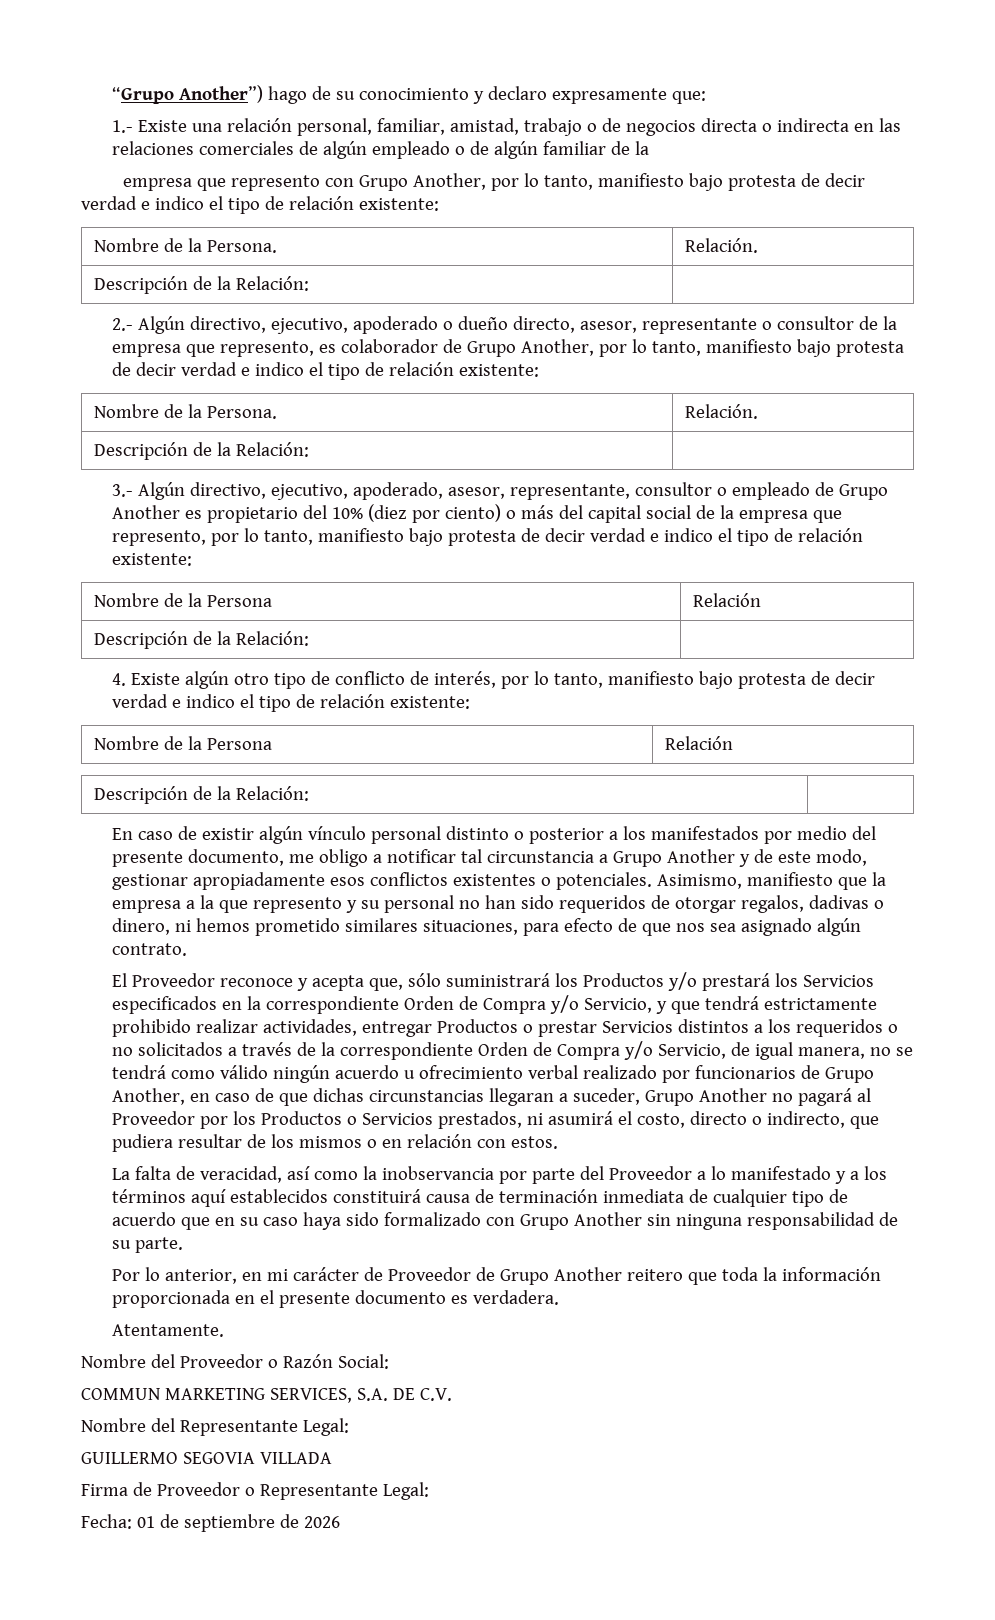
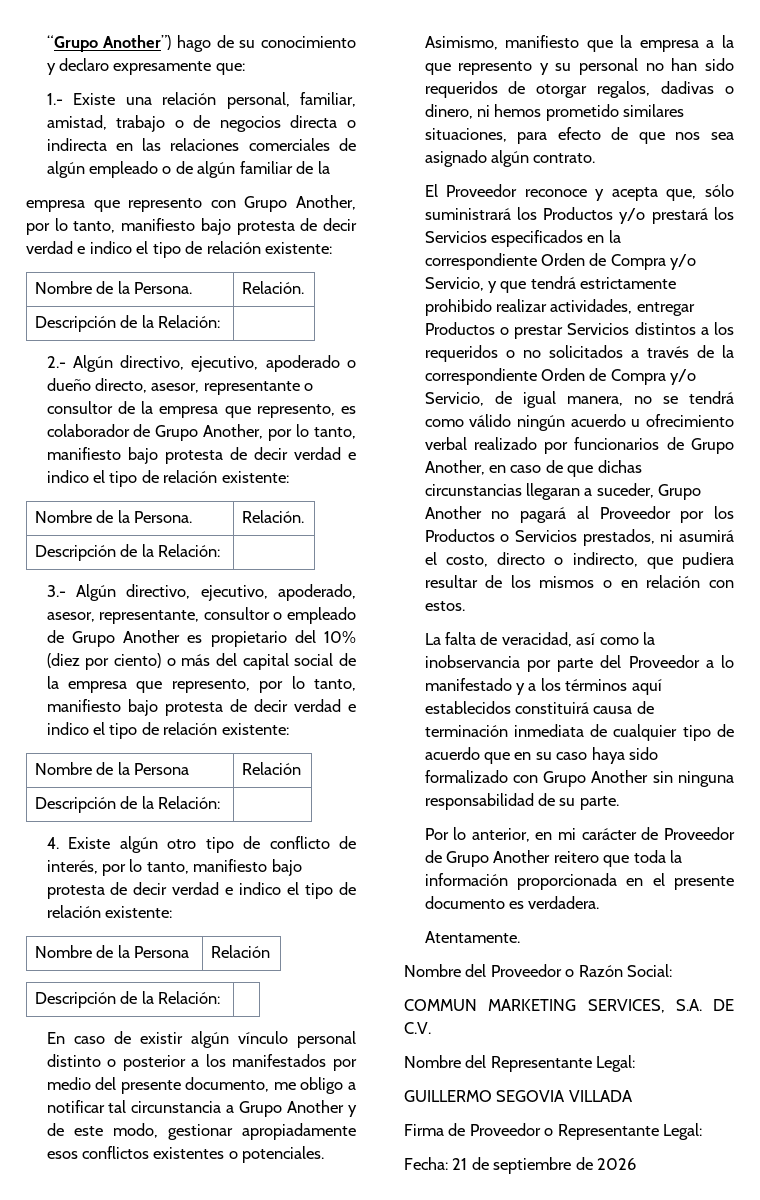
- Fecha: 01 de septiembre de 2026
+ Fecha: 21 de septiembre de 2026

